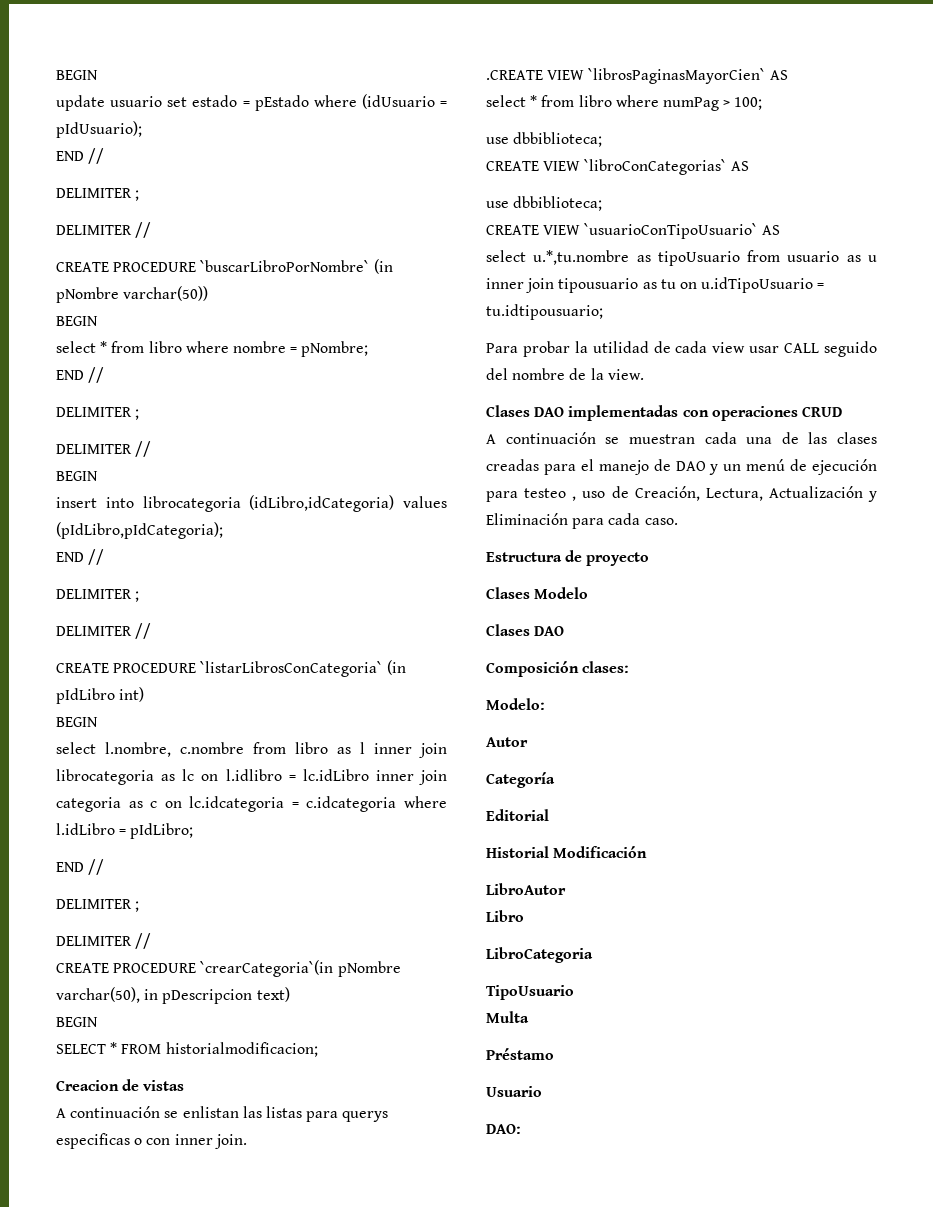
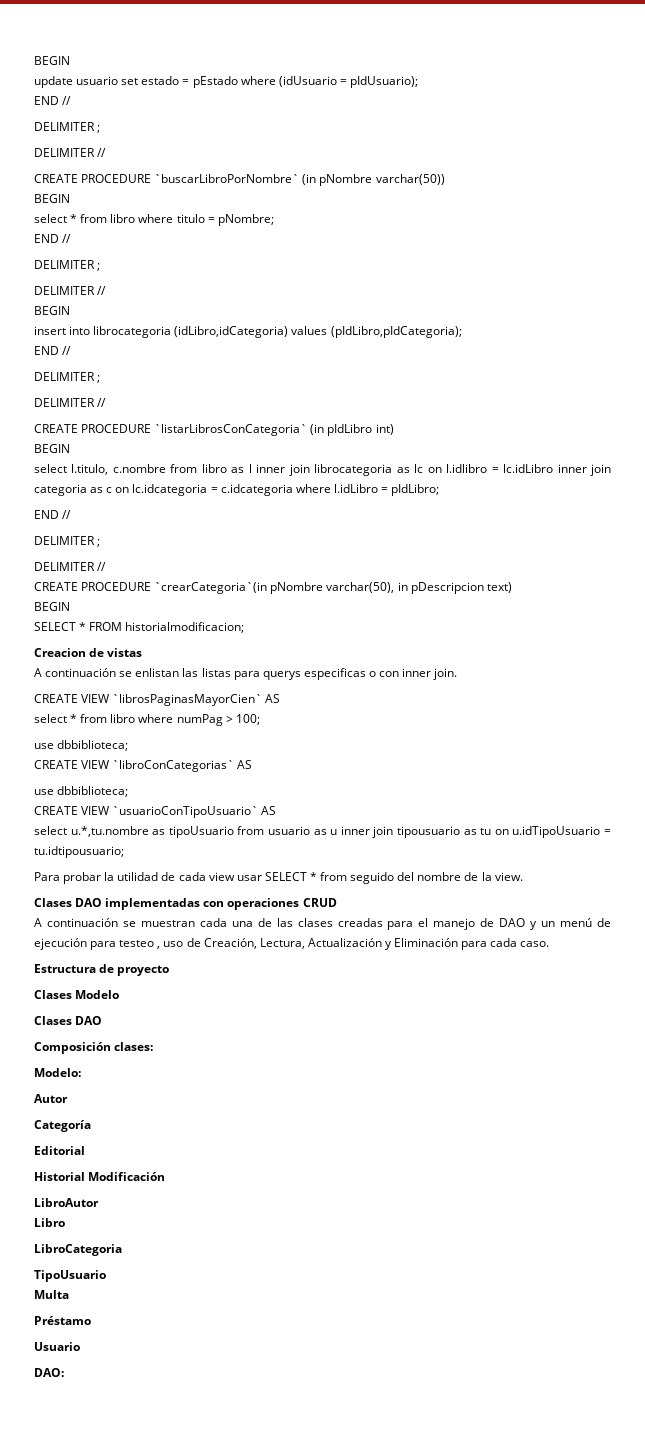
- select * from libro where nombre = pNombre;
+ select * from libro where titulo = pNombre;
- select l.nombre, c.nombre from libro as l inner join librocategoria as lc on l.idlibro = lc.idLibro inner join categoria as c on lc.idcategoria = c.idcategoria where l.idLibro = pIdLibro;
+ select l.titulo, c.nombre from libro as l inner join librocategoria as lc on l.idlibro = lc.idLibro inner join categoria as c on lc.idcategoria = c.idcategoria where l.idLibro = pIdLibro;
- .CREATE VIEW `librosPaginasMayorCien` AS
+ CREATE VIEW `librosPaginasMayorCien` AS
- Para probar la utilidad de cada view usar CALL seguido del nombre de la view.
+ Para probar la utilidad de cada view usar SELECT * from seguido del nombre de la view.

